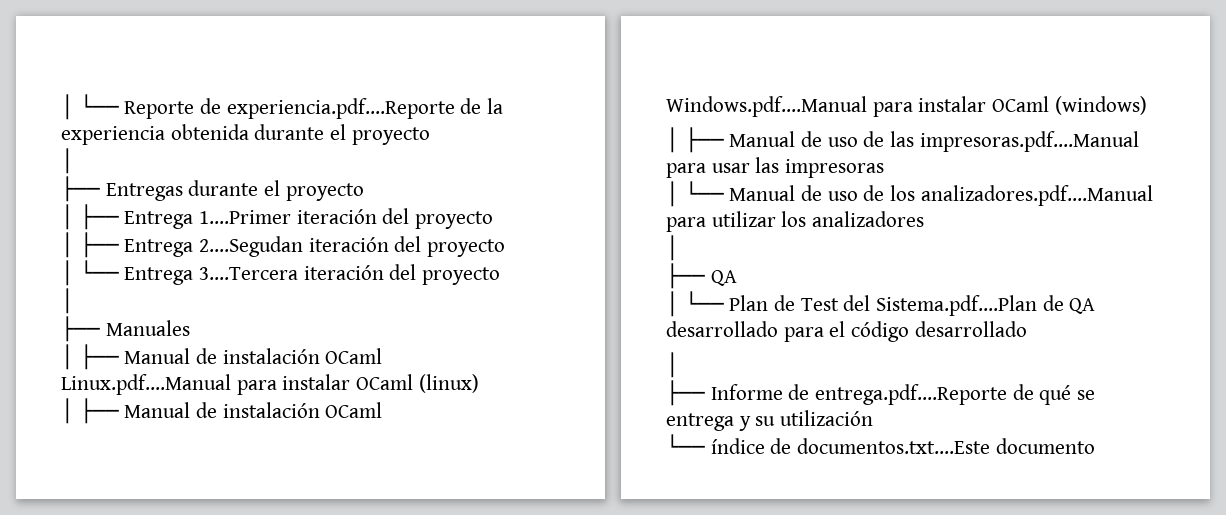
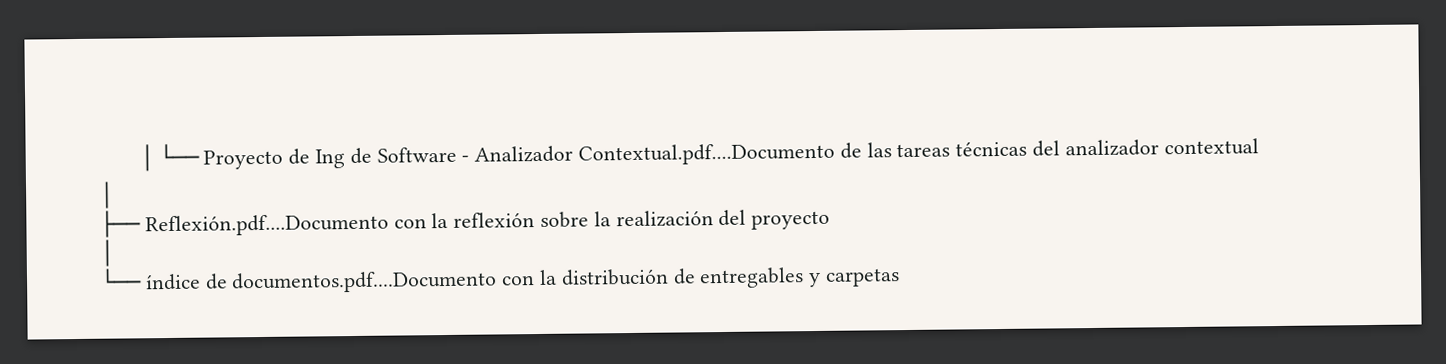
- │ └── Reporte de experiencia.pdf....Reporte de la experiencia obtenida durante el proyecto
+ │ └── Proyecto de Ing de Software - Analizador Contextual.pdf....Documento de las tareas técnicas del analizador contextual
  │
- ├── Entregas durante el proyecto
- │ ├── Entrega 1....Primer iteración del proyecto
- │ ├── Entrega 2....Segudan iteración del proyecto
- │ └── Entrega 3....Tercera iteración del proyecto
+ ├── Reflexión.pdf....Documento con la reflexión sobre la realización del proyecto
  │
- ├── Manuales
- │ ├── Manual de instalación OCaml Linux.pdf....Manual para instalar OCaml (linux)
- │ ├── Manual de instalación OCaml Windows.pdf....Manual para instalar OCaml (windows)
- │ ├── Manual de uso de las impresoras.pdf....Manual para usar las impresoras
- │ └── Manual de uso de los analizadores.pdf....Manual para utilizar los analizadores
- │
- ├── QA
- │ └── Plan de Test del Sistema.pdf....Plan de QA desarrollado para el código desarrollado
- │
- ├── Informe de entrega.pdf....Reporte de qué se entrega y su utilización
- └── índice de documentos.txt....Este documento
+ └── índice de documentos.pdf....Documento con la distribución de entregables y carpetas

